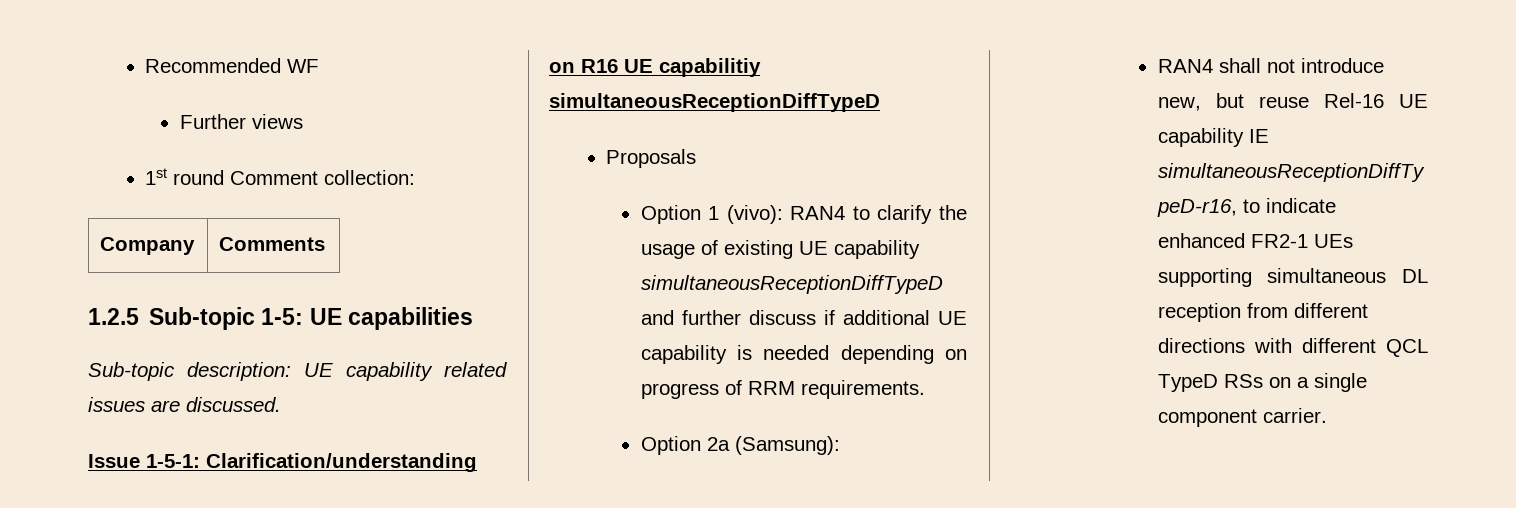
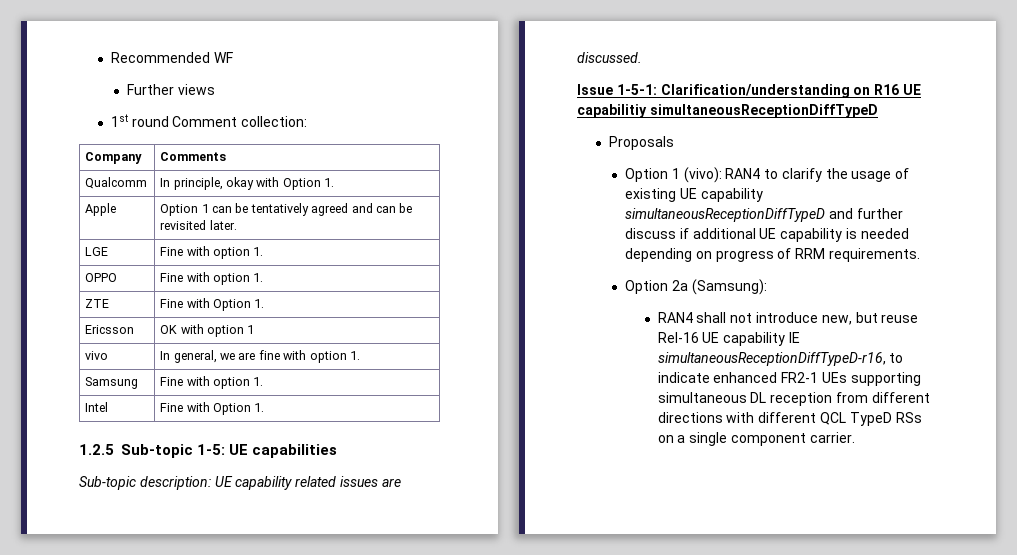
+ Qualcomm | In principle, okay with Option 1.
+ Apple | Option 1 can be tentatively agreed and can be revisited later.
+ LGE | Fine with option 1.
+ OPPO | Fine with option 1.
+ ZTE | Fine with Option 1.
+ Ericsson | OK with option 1
+ vivo | In general, we are fine with option 1.
+ Samsung | Fine with option 1.
+ Intel | Fine with Option 1.

